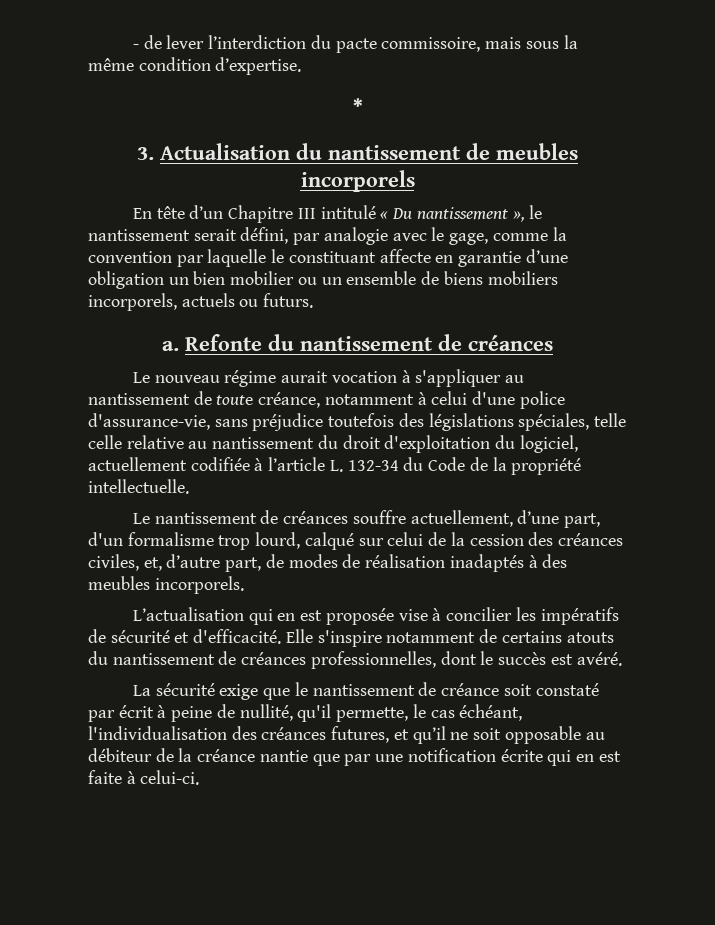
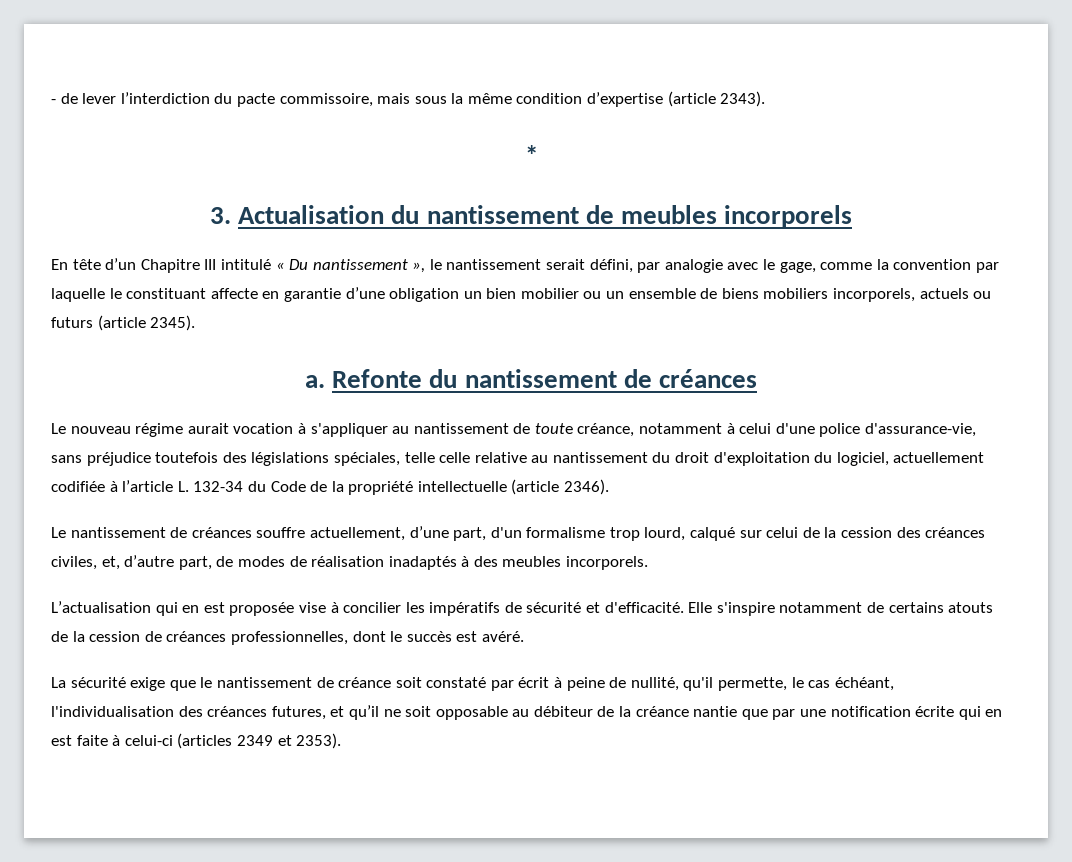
- - de lever l’interdiction du pacte commissoire, mais sous la même condition d’expertise.
+ - de lever l’interdiction du pacte commissoire, mais sous la même condition d’expertise (article 2343).
- En tête d’un Chapitre III intitulé « Du nantissement », le nantissement serait défini, par analogie avec le gage, comme la convention par laquelle le constituant affecte en garantie d’une obligation un bien mobilier ou un ensemble de biens mobiliers incorporels, actuels ou futurs.
+ En tête d’un Chapitre III intitulé « Du nantissement », le nantissement serait défini, par analogie avec le gage, comme la convention par laquelle le constituant affecte en garantie d’une obligation un bien mobilier ou un ensemble de biens mobiliers incorporels, actuels ou futurs (article 2345).
- Le nouveau régime aurait vocation à s'appliquer au nantissement de toute créance, notamment à celui d'une police d'assurance-vie, sans préjudice toutefois des législations spéciales, telle celle relative au nantissement du droit d'exploitation du logiciel, actuellement codifiée à l’article L. 132-34 du Code de la propriété intellectuelle.
+ Le nouveau régime aurait vocation à s'appliquer au nantissement de toute créance, notamment à celui d'une police d'assurance-vie, sans préjudice toutefois des législations spéciales, telle celle relative au nantissement du droit d'exploitation du logiciel, actuellement codifiée à l’article L. 132-34 du Code de la propriété intellectuelle (article 2346).
- Elle s'inspire notamment de certains atouts du nantissement de créances professionnelles, dont le succès est avéré.
+ Elle s'inspire notamment de certains atouts de la cession de créances professionnelles, dont le succès est avéré.
- La sécurité exige que le nantissement de créance soit constaté par écrit à peine de nullité, qu'il permette, le cas échéant, l'individualisation des créances futures, et qu’il ne soit opposable au débiteur de la créance nantie que par une notification écrite qui en est faite à celui-ci.
+ La sécurité exige que le nantissement de créance soit constaté par écrit à peine de nullité, qu'il permette, le cas échéant, l'individualisation des créances futures, et qu’il ne soit opposable au débiteur de la créance nantie que par une notification écrite qui en est faite à celui-ci (articles 2349 et 2353).

